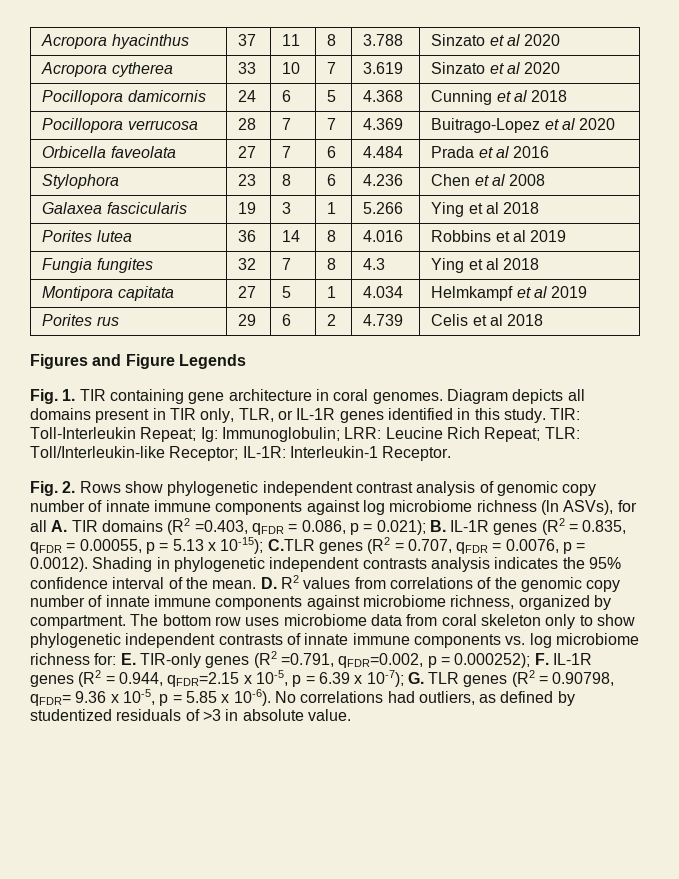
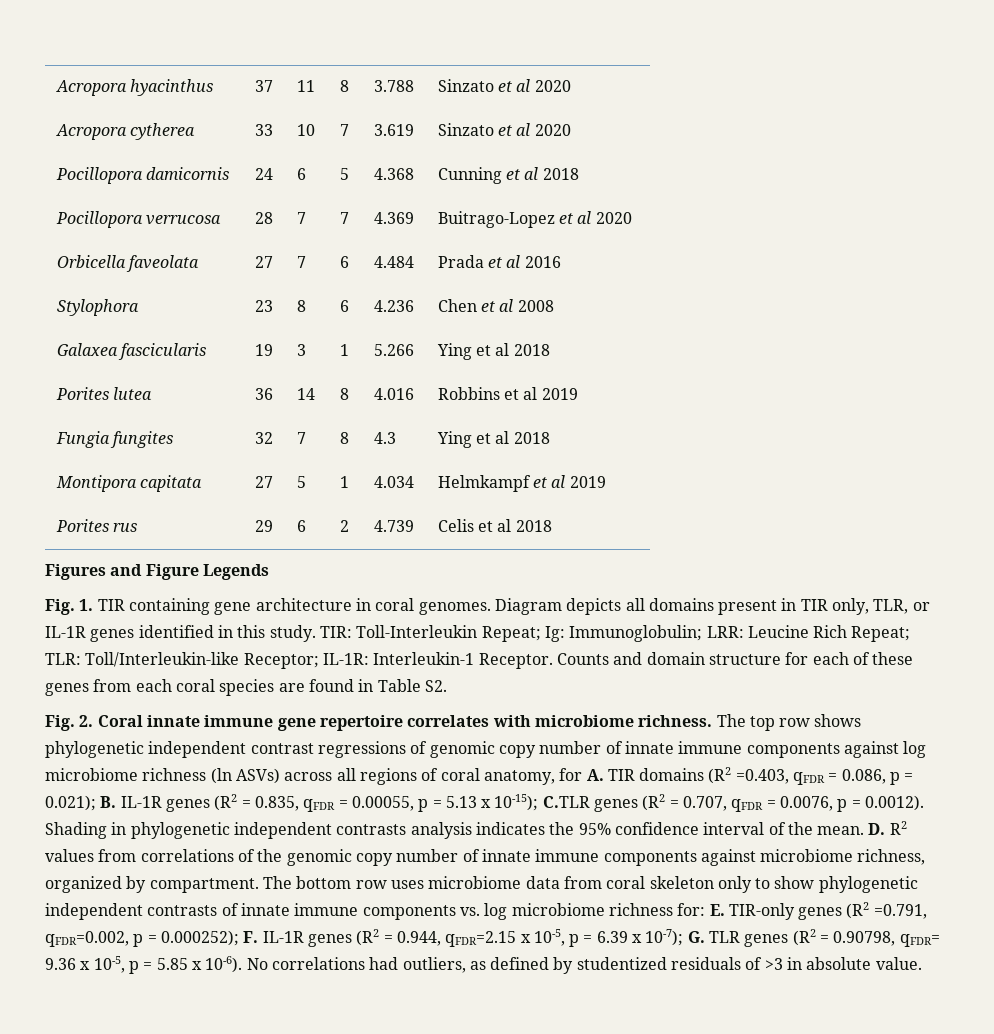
- Interleukin-1 Receptor.
- Fig. 2. Rows show phylogenetic independent contrast analysis of genomic copy number of innate immune components against log microbiome richness (ln ASVs), for all A. TIR domains (R2 =0.403, qFDR = 0.086, p = 0.021);
+ Interleukin-1 Receptor. Counts and domain structure for each of these genes from each coral species are found in Table S2.
+ Fig. 2. Coral innate immune gene repertoire correlates with microbiome richness. The top row shows phylogenetic independent contrast regressions of genomic copy number of innate immune components against log microbiome richness (ln ASVs) across all regions of coral anatomy, for A. TIR domains (R2 =0.403, qFDR = 0.086, p = 0.021);

